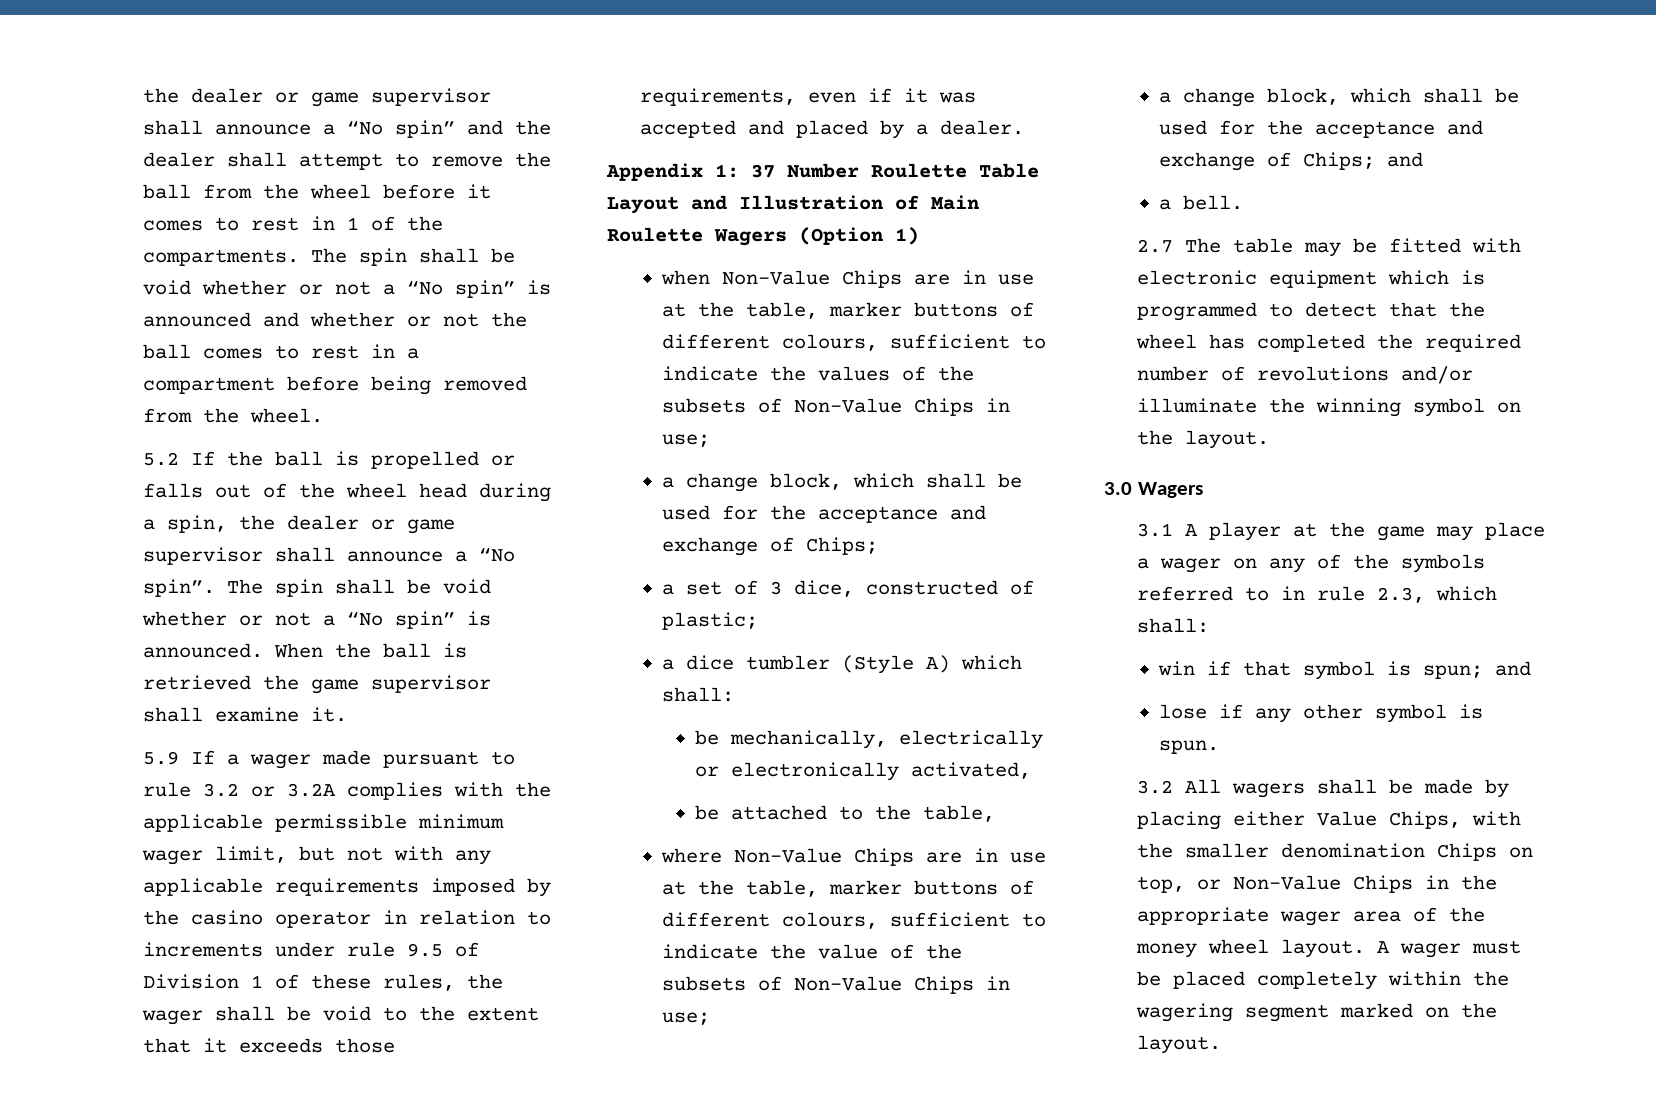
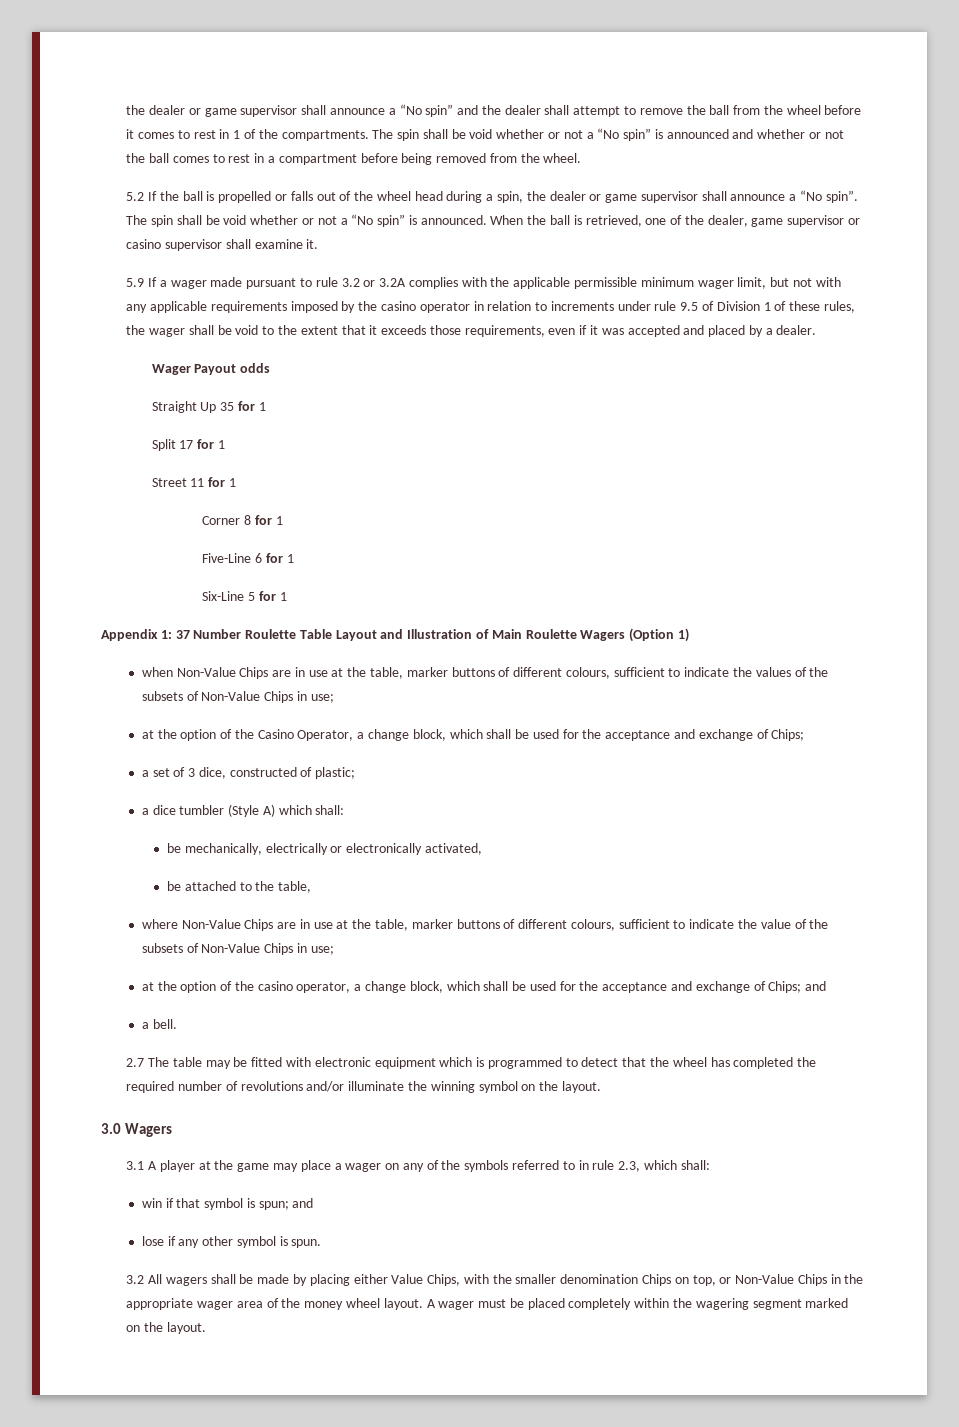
- When the ball is retrieved the game supervisor shall examine it.
+ When the ball is retrieved, one of the dealer, game supervisor or casino supervisor shall examine it.
+ Wager Payout odds
+ Straight Up 35 for 1
+ Split 17 for 1
+ Street 11 for 1
+ Corner 8 for 1
+ Five-Line 6 for 1
+ Six-Line 5 for 1
  when Non-Value Chips are in use at the table, marker buttons of different colours, sufficient to indicate the values of the subsets of Non-Value Chips in use;
- a change block, which shall be used for the acceptance and exchange of Chips;
+ at the option of the Casino Operator, a change block, which shall be used for the acceptance and exchange of Chips;
- a change block, which shall be used for the acceptance and exchange of Chips; and
+ at the option of the casino operator, a change block, which shall be used for the acceptance and exchange of Chips; and

